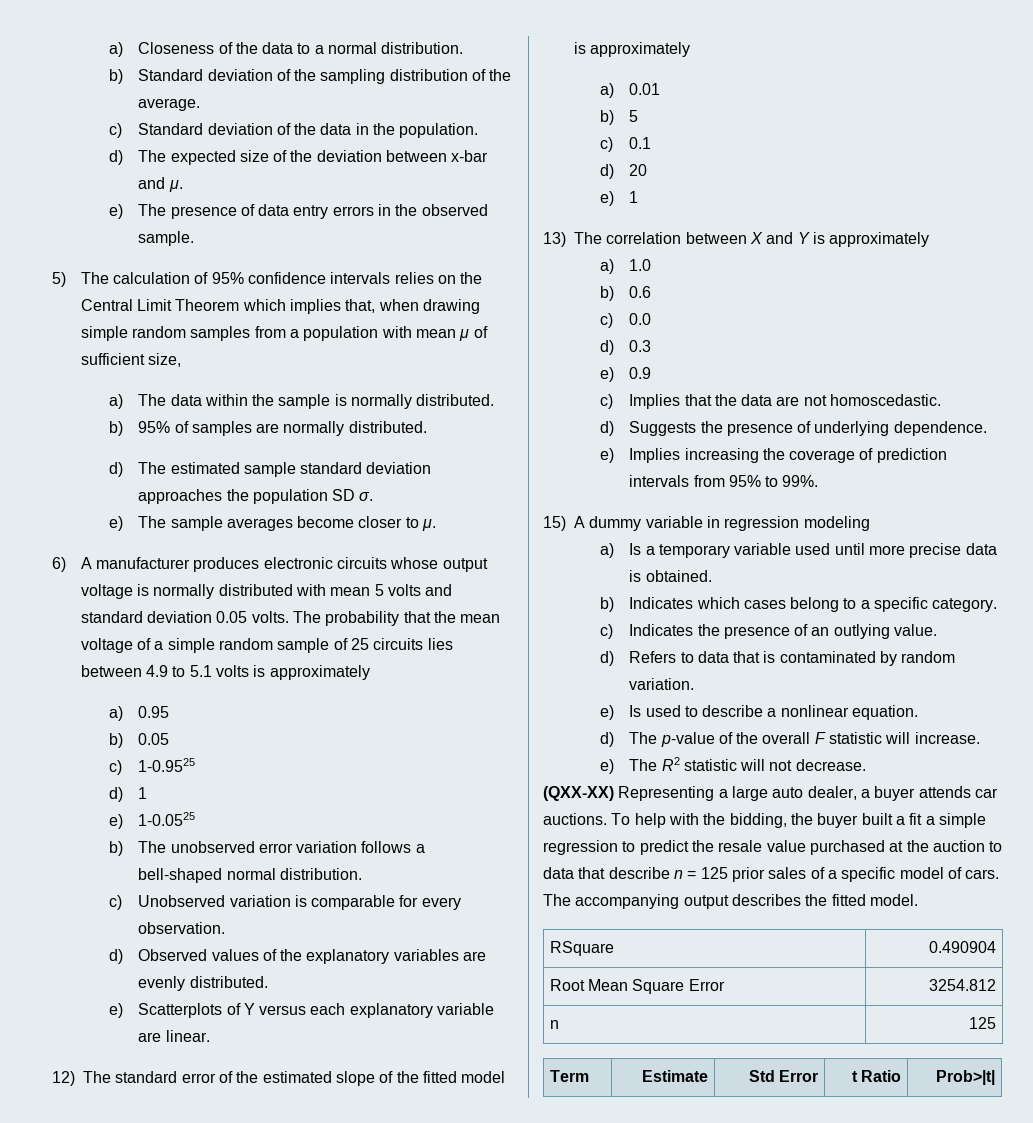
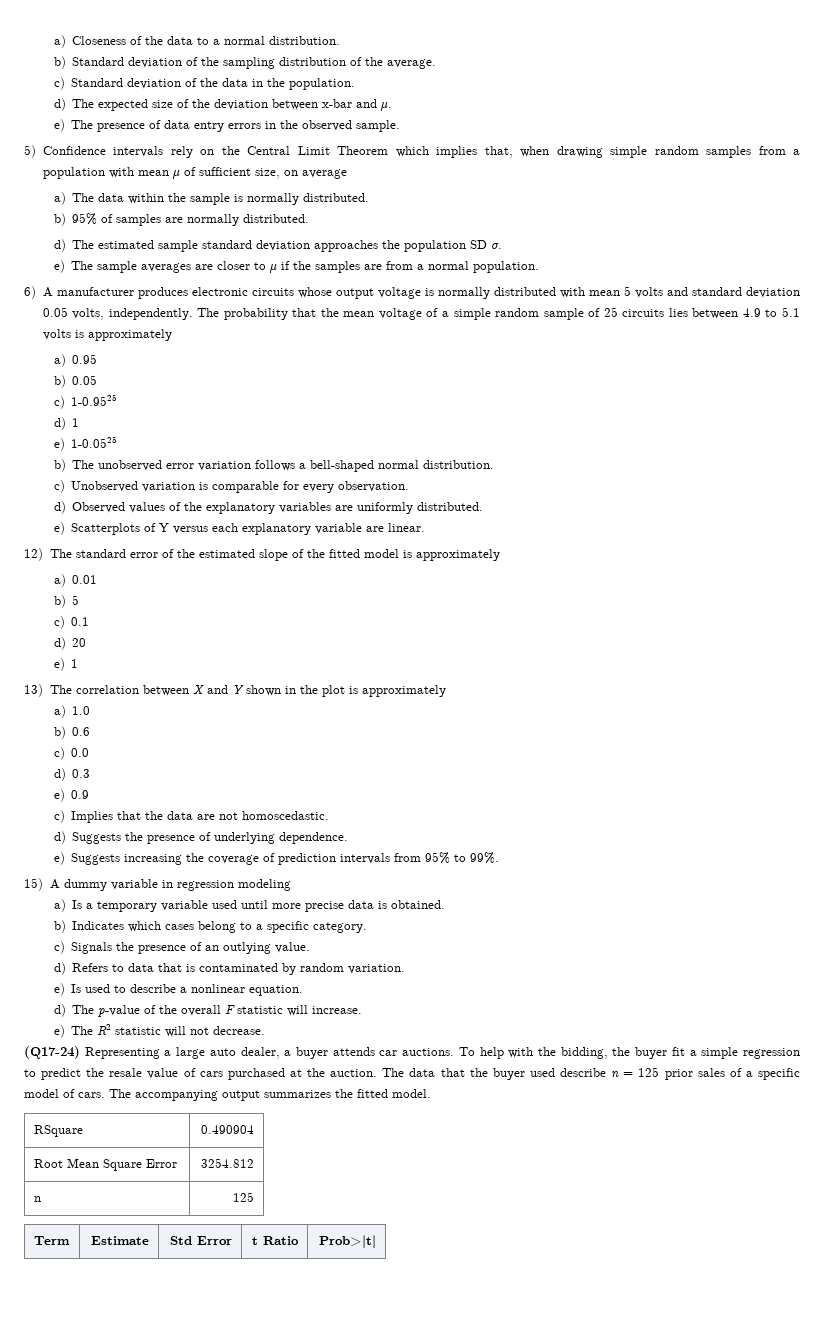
- 5) The calculation of 95% confidence intervals relies on the Central Limit Theorem which implies that, when drawing simple random samples from a population with mean μ of sufficient size,
+ 5) Confidence intervals rely on the Central Limit Theorem which implies that, when drawing simple random samples from a population with mean μ of sufficient size, on average
- e) The sample averages become closer to μ.
+ e) The sample averages are closer to μ if the samples are from a normal population.
- 6) A manufacturer produces electronic circuits whose output voltage is normally distributed with mean 5 volts and standard deviation 0.05 volts.
+ 6) A manufacturer produces electronic circuits whose output voltage is normally distributed with mean 5 volts and standard deviation 0.05 volts, independently.
- d) Observed values of the explanatory variables are evenly distributed.
+ d) Observed values of the explanatory variables are uniformly distributed.
- 13) The correlation between X and Y is approximately
+ 13) The correlation between X and Y shown in the plot is approximately
- e) Implies increasing the coverage of prediction intervals from 95% to 99%.
+ e) Suggests increasing the coverage of prediction intervals from 95% to 99%.
- c) Indicates the presence of an outlying value.
+ c) Signals the presence of an outlying value.
- (QXX-XX) Representing a large auto dealer, a buyer attends car auctions.
+ (Q17-24) Representing a large auto dealer, a buyer attends car auctions.
- To help with the bidding, the buyer built a fit a simple regression to predict the resale value purchased at the auction to data that describe n = 125 prior sales of a specific model of cars.
+ To help with the bidding, the buyer fit a simple regression to predict the resale value of cars purchased at the auction. The data that the buyer used describe n = 125 prior sales of a specific model of cars.
- The accompanying output describes the fitted model.
+ The accompanying output summarizes the fitted model.

